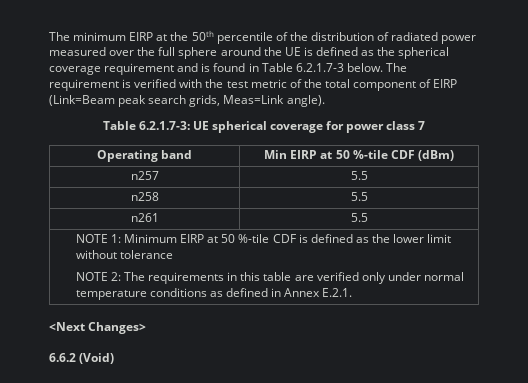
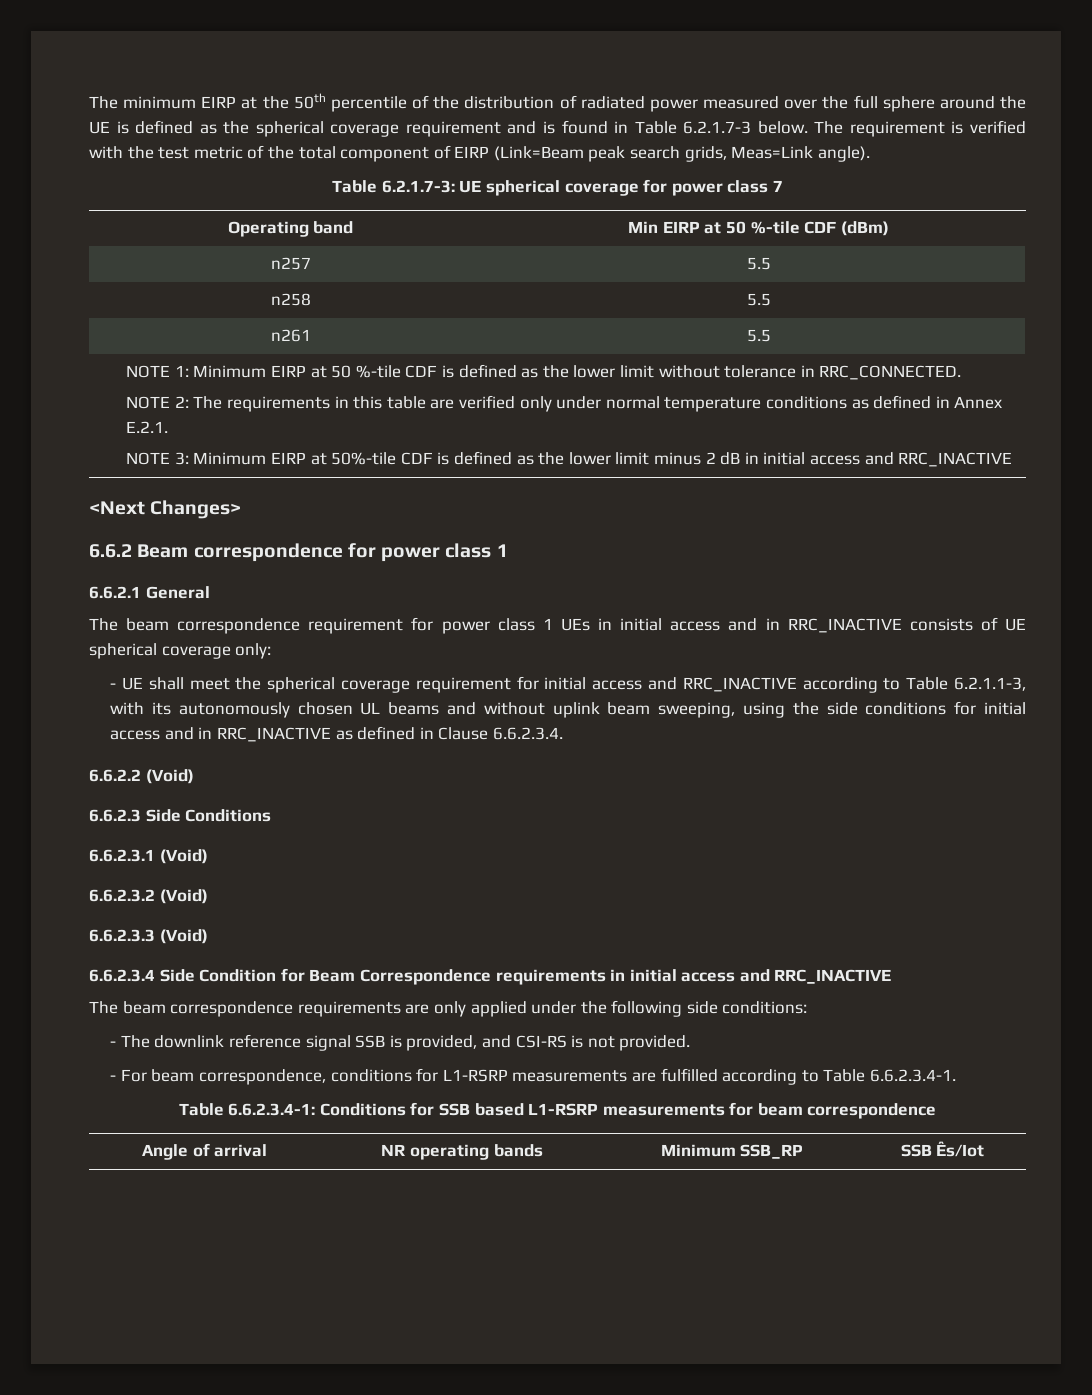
- NOTE 1: Minimum EIRP at 50 %-tile CDF is defined as the lower limit without tolerance
+ NOTE 1: Minimum EIRP at 50 %-tile CDF is defined as the lower limit without tolerance in RRC_CONNECTED.
+ NOTE 3: Minimum EIRP at 50%-tile CDF is defined as the lower limit minus 2 dB in initial access and RRC_INACTIVE
  <Next Changes>
- 6.6.2 (Void)
+ 6.6.2 Beam correspondence for power class 1
+ 6.6.2.1 General
+ The beam correspondence requirement for power class 1 UEs in initial access and in RRC_INACTIVE consists of UE spherical coverage only:
+ - UE shall meet the spherical coverage requirement for initial access and RRC_INACTIVE according to Table 6.2.1.1-3, with its autonomously chosen UL beams and without uplink beam sweeping, using the side conditions for initial access and in RRC_INACTIVE as defined in Clause 6.6.2.3.4.
+ 6.6.2.2 (Void)
+ 6.6.2.3 Side Conditions
+ 6.6.2.3.1 (Void)
+ 6.6.2.3.2 (Void)
+ 6.6.2.3.3 (Void)
+ 6.6.2.3.4 Side Condition for Beam Correspondence requirements in initial access and RRC_INACTIVE
+ The beam correspondence requirements are only applied under the following side conditions:
+ - The downlink reference signal SSB is provided, and CSI-RS is not provided.
+ - For beam correspondence, conditions for L1-RSRP measurements are fulfilled according to Table 6.6.2.3.4-1.
+ Table 6.6.2.3.4-1: Conditions for SSB based L1-RSRP measurements for beam correspondence
+ Angle of arrival | NR operating bands | Minimum SSB_RP | SSB Ês/Iot

